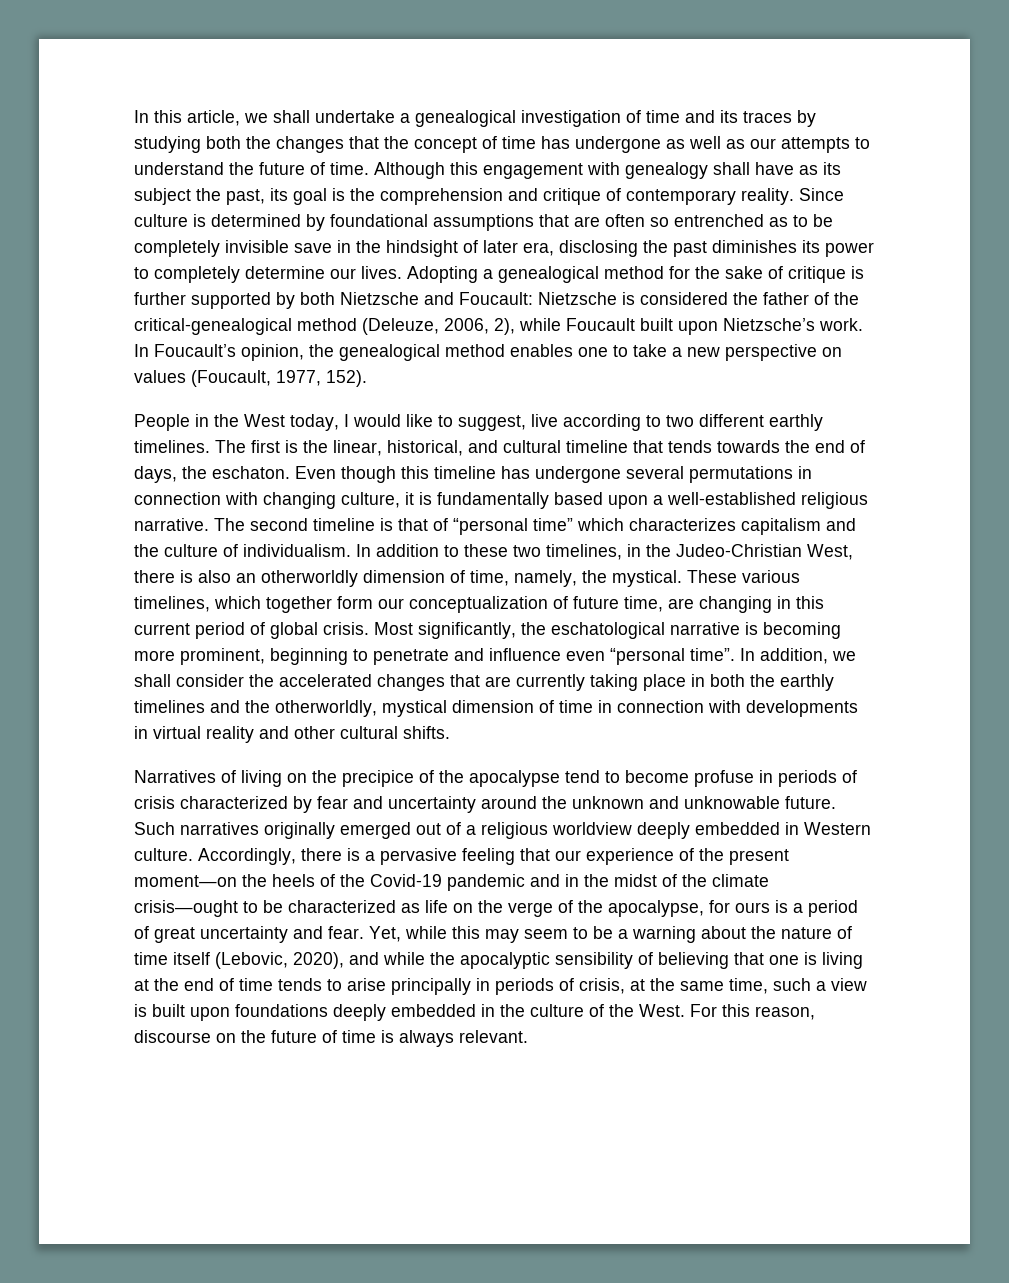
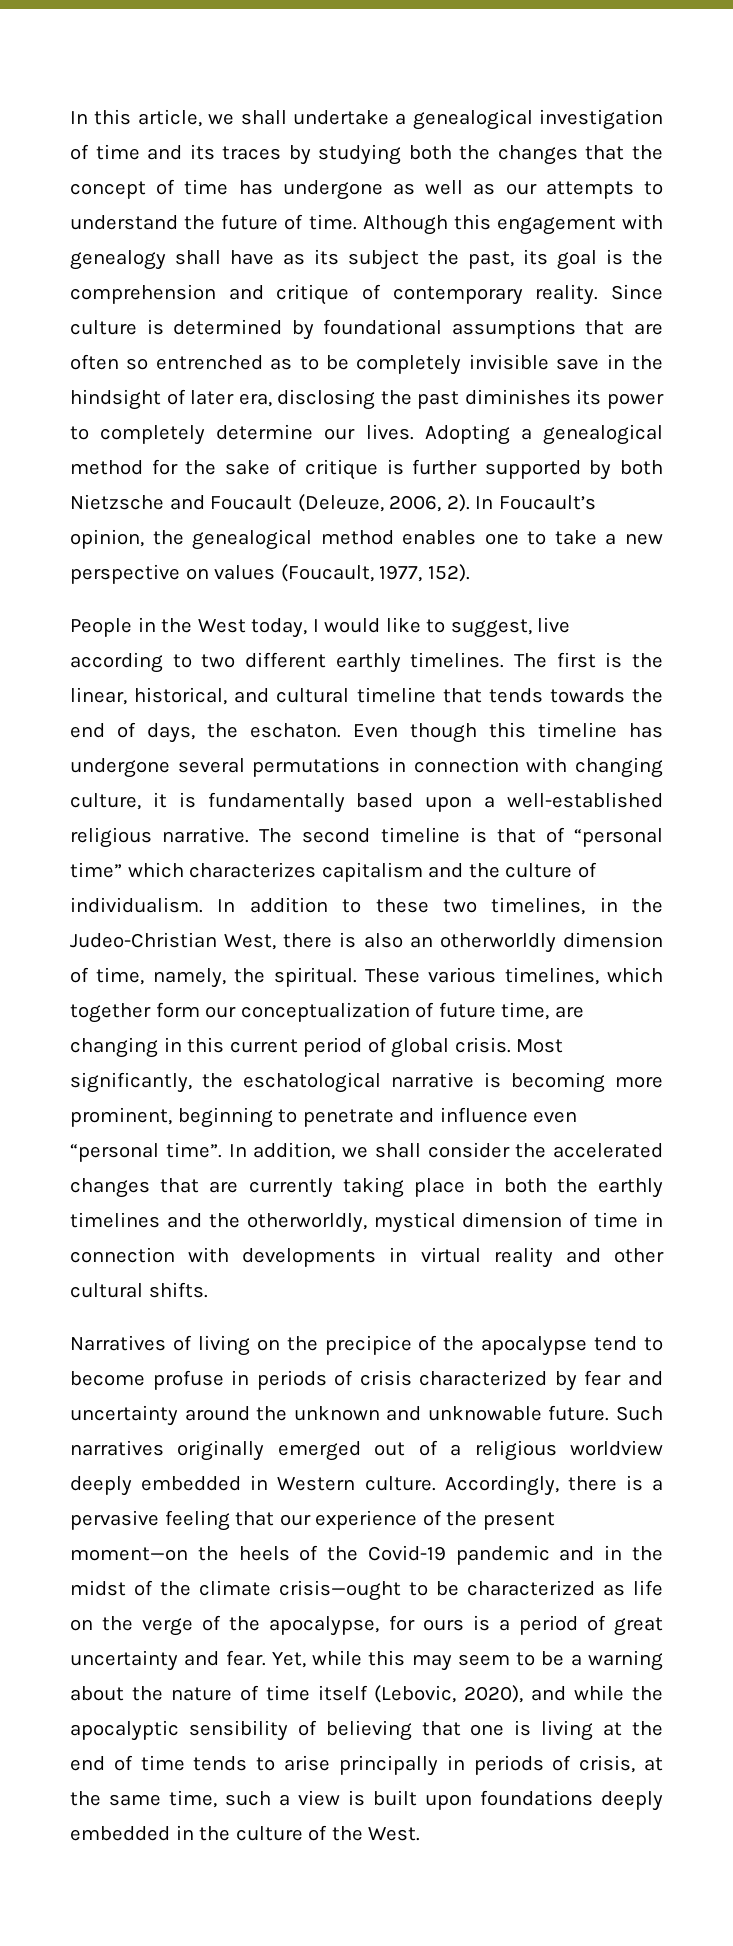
- Adopting a genealogical method for the sake of critique is further supported by both Nietzsche and Foucault: Nietzsche is considered the father of the critical-genealogical method (Deleuze, 2006, 2), while Foucault built upon Nietzsche’s work.
+ Adopting a genealogical method for the sake of critique is further supported by both Nietzsche and Foucault (Deleuze, 2006, 2).
- In addition to these two timelines, in the Judeo-Christian West, there is also an otherworldly dimension of time, namely, the mystical.
+ In addition to these two timelines, in the Judeo-Christian West, there is also an otherworldly dimension of time, namely, the spiritual.
- For this reason, discourse on the future of time is always relevant.

